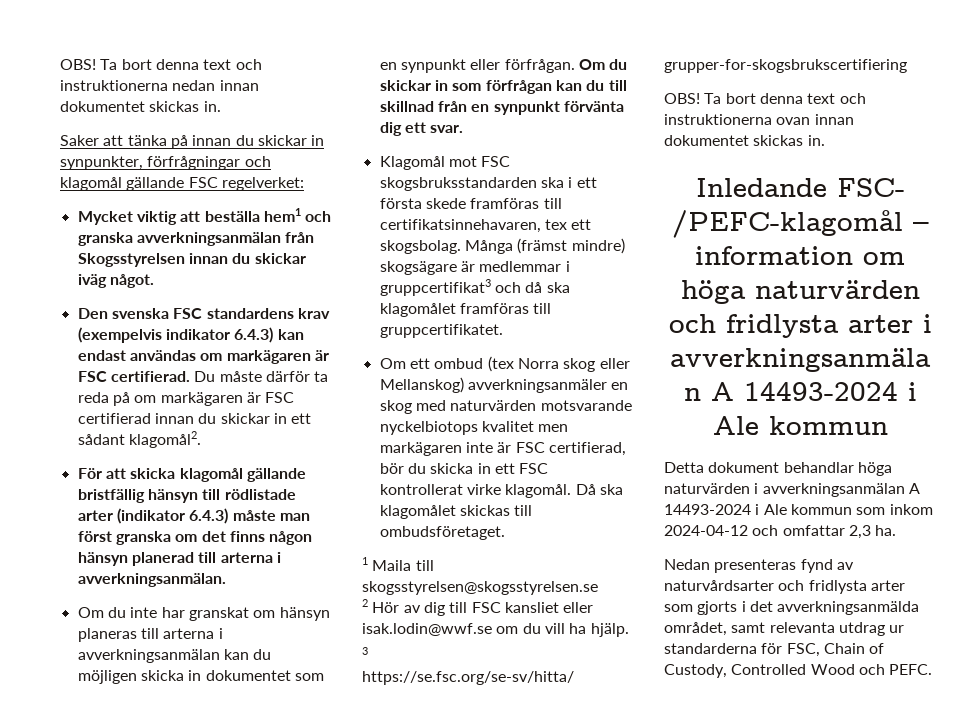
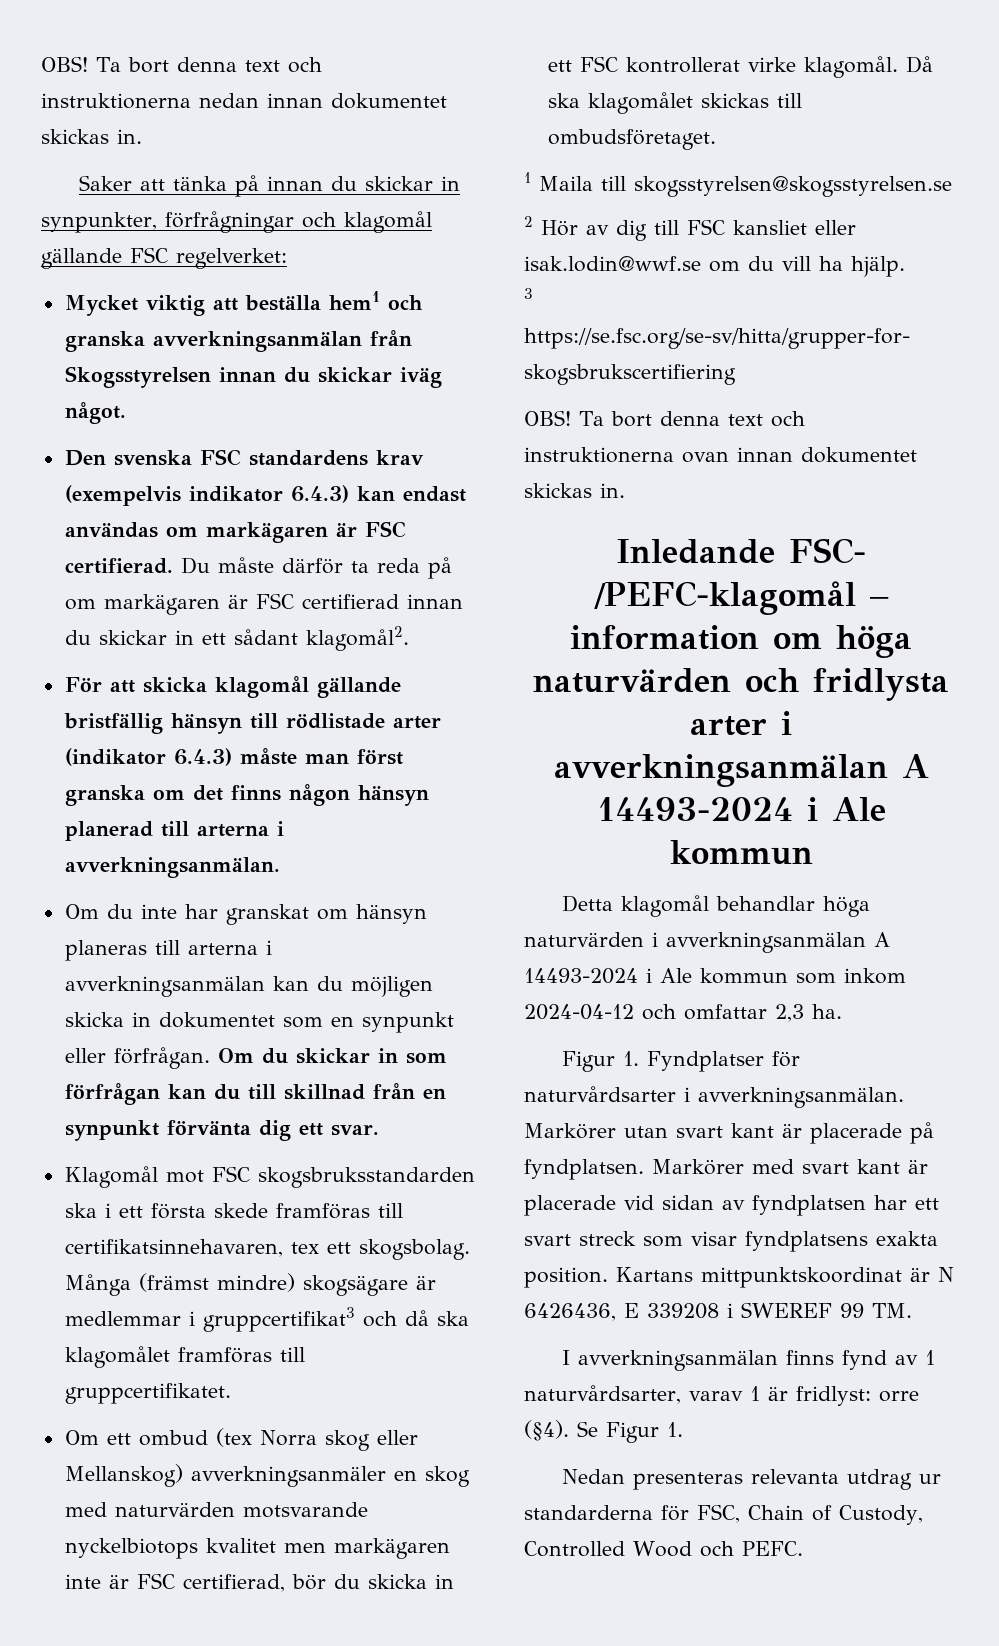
- Detta dokument behandlar höga naturvärden i avverkningsanmälan A 14493-2024 i Ale kommun som inkom 2024-04-12 och omfattar 2,3 ha.
+ Detta klagomål behandlar höga naturvärden i avverkningsanmälan A 14493-2024 i Ale kommun som inkom 2024-04-12 och omfattar 2,3 ha.
- Nedan presenteras fynd av naturvårdsarter och fridlysta arter som gjorts i det avverkningsanmälda området, samt relevanta utdrag ur standarderna för FSC, Chain of Custody, Controlled Wood och PEFC.
+ Figur 1. Fyndplatser för naturvårdsarter i avverkningsanmälan. Markörer utan svart kant är placerade på fyndplatsen. Markörer med svart kant är placerade vid sidan av fyndplatsen har ett svart streck som visar fyndplatsens exakta position. Kartans mittpunktskoordinat är N 6426436, E 339208 i SWEREF 99 TM.
+ I avverkningsanmälan finns fynd av 1 naturvårdsarter, varav 1 är fridlyst: orre (§4). Se Figur 1.
+ Nedan presenteras relevanta utdrag ur standarderna för FSC, Chain of Custody, Controlled Wood och PEFC.

